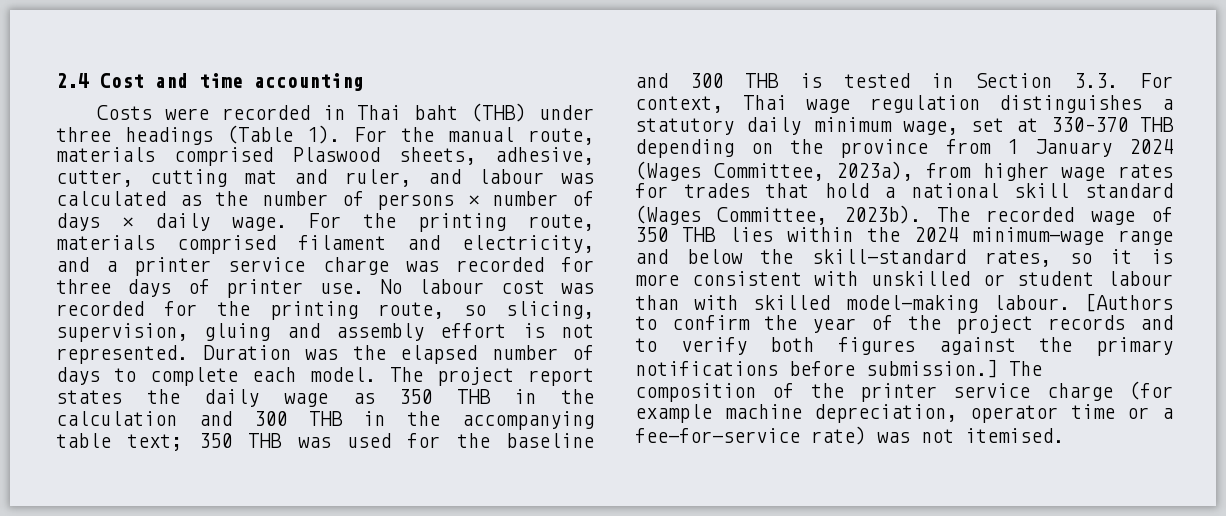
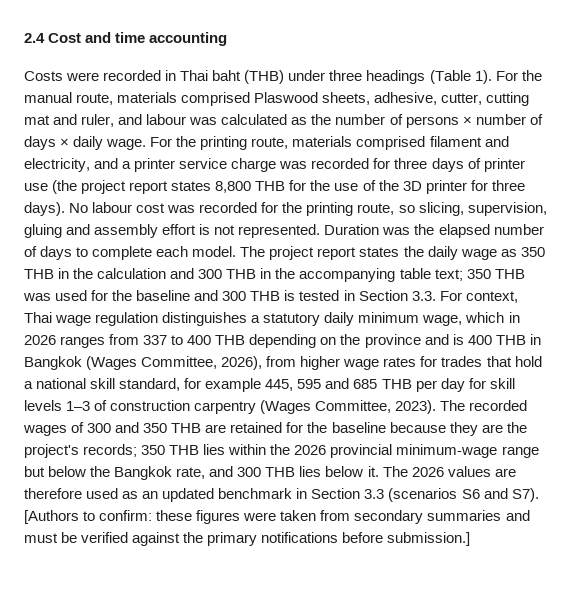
- For the printing route, materials comprised filament and electricity, and a printer service charge was recorded for three days of printer use.
+ For the printing route, materials comprised filament and electricity, and a printer service charge was recorded for three days of printer use (the project report states 8,800 THB for the use of the 3D printer for three days).
- 350 THB was used for the baseline and 300 THB is tested in Section 3.3. For context, Thai wage regulation distinguishes a statutory daily minimum wage, set at 330–370 THB depending on the province from 1 January 2024 (Wages Committee, 2023a), from higher wage rates for trades that hold a national skill standard (Wages Committee, 2023b).
+ 350 THB was used for the baseline and 300 THB is tested in Section 3.3. For context, Thai wage regulation distinguishes a statutory daily minimum wage, which in 2026 ranges from 337 to 400 THB depending on the province and is 400 THB in Bangkok (Wages Committee, 2026), from higher wage rates for trades that hold a national skill standard, for example 445, 595 and 685 THB per day for skill levels 1–3 of construction carpentry (Wages Committee, 2023).
- The recorded wage of 350 THB lies within the 2024 minimum-wage range and below the skill-standard rates, so it is more consistent with unskilled or student labour than with skilled model-making labour. [Authors to confirm the year of the project records and to verify both figures against the primary notifications before submission.] The composition of the printer service charge (for example machine depreciation, operator time or a fee-for-service rate) was not itemised.
+ The recorded wages of 300 and 350 THB are retained for the baseline because they are the project's records; 350 THB lies within the 2026 provincial minimum-wage range but below the Bangkok rate, and 300 THB lies below it. The 2026 values are therefore used as an updated benchmark in Section 3.3 (scenarios S6 and S7). [Authors to confirm: these figures were taken from secondary summaries and must be verified against the primary notifications before submission.]

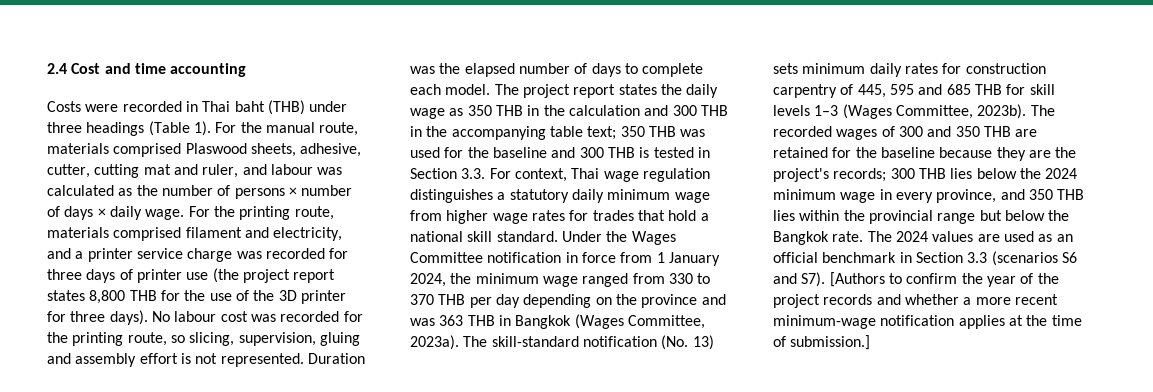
- 350 THB was used for the baseline and 300 THB is tested in Section 3.3. For context, Thai wage regulation distinguishes a statutory daily minimum wage, which in 2026 ranges from 337 to 400 THB depending on the province and is 400 THB in Bangkok (Wages Committee, 2026), from higher wage rates for trades that hold a national skill standard, for example 445, 595 and 685 THB per day for skill levels 1–3 of construction carpentry (Wages Committee, 2023).
+ 350 THB was used for the baseline and 300 THB is tested in Section 3.3. For context, Thai wage regulation distinguishes a statutory daily minimum wage from higher wage rates for trades that hold a national skill standard. Under the Wages Committee notification in force from 1 January 2024, the minimum wage ranged from 330 to 370 THB per day depending on the province and was 363 THB in Bangkok (Wages Committee, 2023a). The skill-standard notification (No. 13) sets minimum daily rates for construction carpentry of 445, 595 and 685 THB for skill levels 1–3 (Wages Committee, 2023b).
- The recorded wages of 300 and 350 THB are retained for the baseline because they are the project's records; 350 THB lies within the 2026 provincial minimum-wage range but below the Bangkok rate, and 300 THB lies below it. The 2026 values are therefore used as an updated benchmark in Section 3.3 (scenarios S6 and S7). [Authors to confirm: these figures were taken from secondary summaries and must be verified against the primary notifications before submission.]
+ The recorded wages of 300 and 350 THB are retained for the baseline because they are the project's records; 300 THB lies below the 2024 minimum wage in every province, and 350 THB lies within the provincial range but below the Bangkok rate. The 2024 values are used as an official benchmark in Section 3.3 (scenarios S6 and S7). [Authors to confirm the year of the project records and whether a more recent minimum-wage notification applies at the time of submission.]

